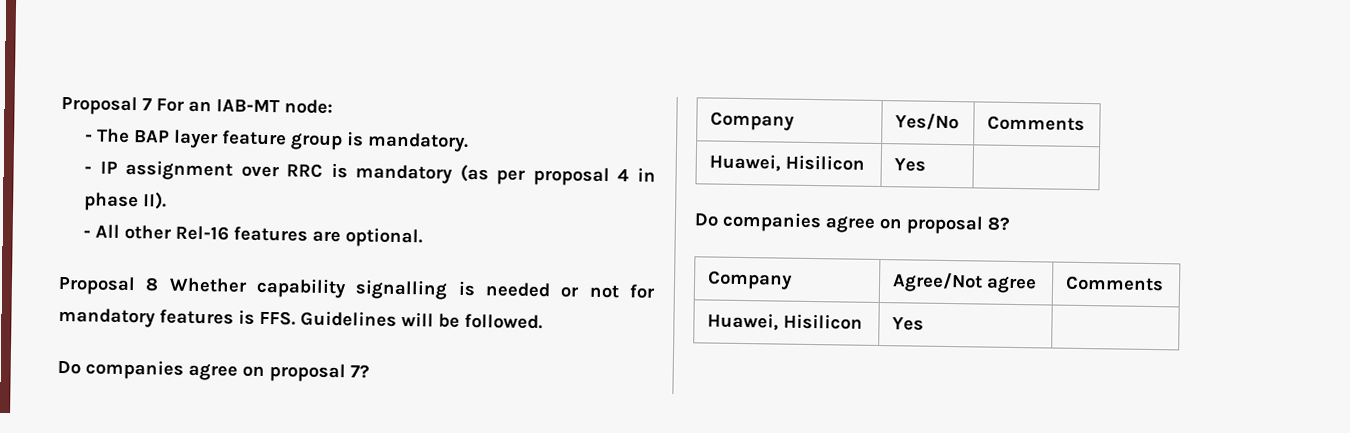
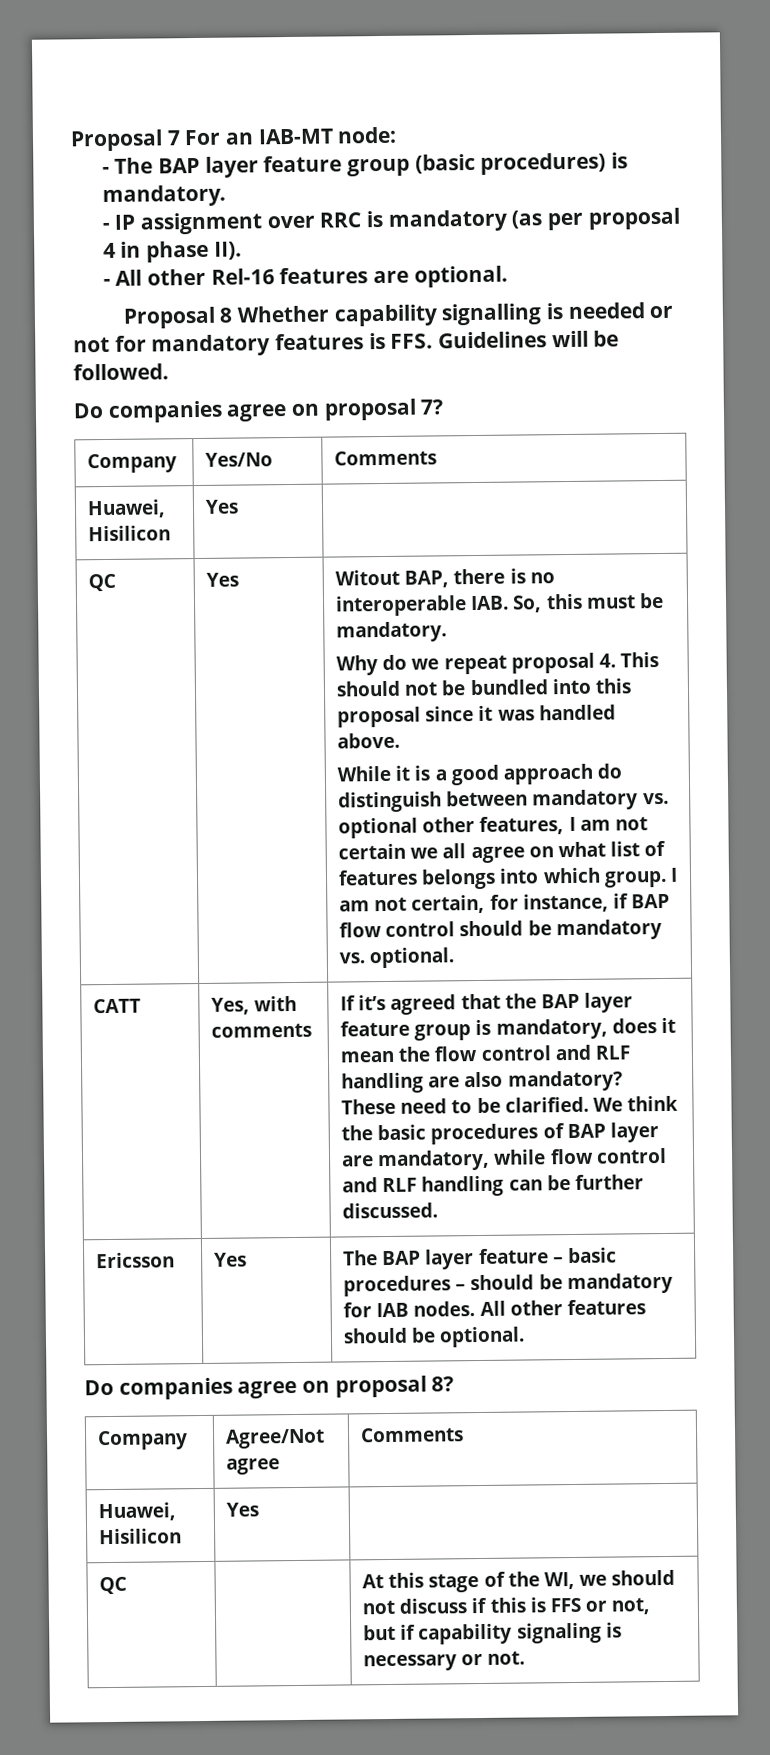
- - The BAP layer feature group is mandatory.
+ - The BAP layer feature group (basic procedures) is mandatory.
+ QC | Yes | Witout BAP, there is no interoperable IAB. So, this must be mandatory.
+ Why do we repeat proposal 4. This should not be bundled into this proposal since it was handled above.
+ While it is a good approach do distinguish between mandatory vs. optional other features, I am not certain we all agree on what list of features belongs into which group. I am not certain, for instance, if BAP flow control should be mandatory vs. optional.
+ CATT | Yes, with comments | If it’s agreed that the BAP layer feature group is mandatory, does it mean the flow control and RLF handling are also mandatory? These need to be clarified. We think the basic procedures of BAP layer are mandatory, while flow control and RLF handling can be further discussed.
+ Ericsson | Yes | The BAP layer feature – basic procedures – should be mandatory for IAB nodes. All other features should be optional.
+ QC | | At this stage of the WI, we should not discuss if this is FFS or not, but if capability signaling is necessary or not.

